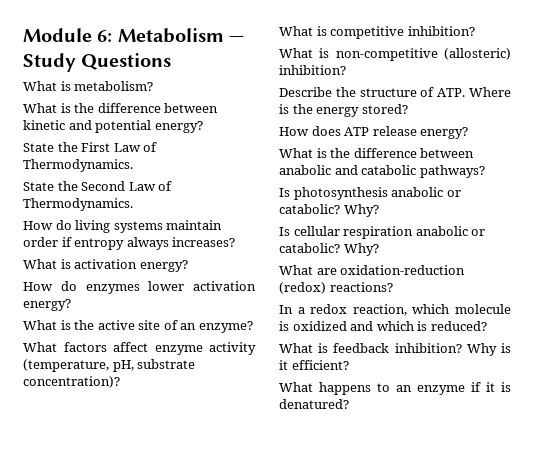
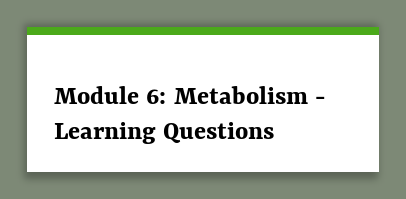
- Module 6: Metabolism — Study Questions
+ Module 6: Metabolism - Learning Questions
- What is metabolism?
- What is the difference between kinetic and potential energy?
- State the First Law of Thermodynamics.
- State the Second Law of Thermodynamics.
- How do living systems maintain order if entropy always increases?
- What is activation energy?
- How do enzymes lower activation energy?
- What is the active site of an enzyme?
- What factors affect enzyme activity (temperature, pH, substrate concentration)?
- What is competitive inhibition?
- What is non-competitive (allosteric) inhibition?
- Describe the structure of ATP. Where is the energy stored?
- How does ATP release energy?
- What is the difference between anabolic and catabolic pathways?
- Is photosynthesis anabolic or catabolic? Why?
- Is cellular respiration anabolic or catabolic? Why?
- What are oxidation-reduction (redox) reactions?
- In a redox reaction, which molecule is oxidized and which is reduced?
- What is feedback inhibition? Why is it efficient?
- What happens to an enzyme if it is denatured?

